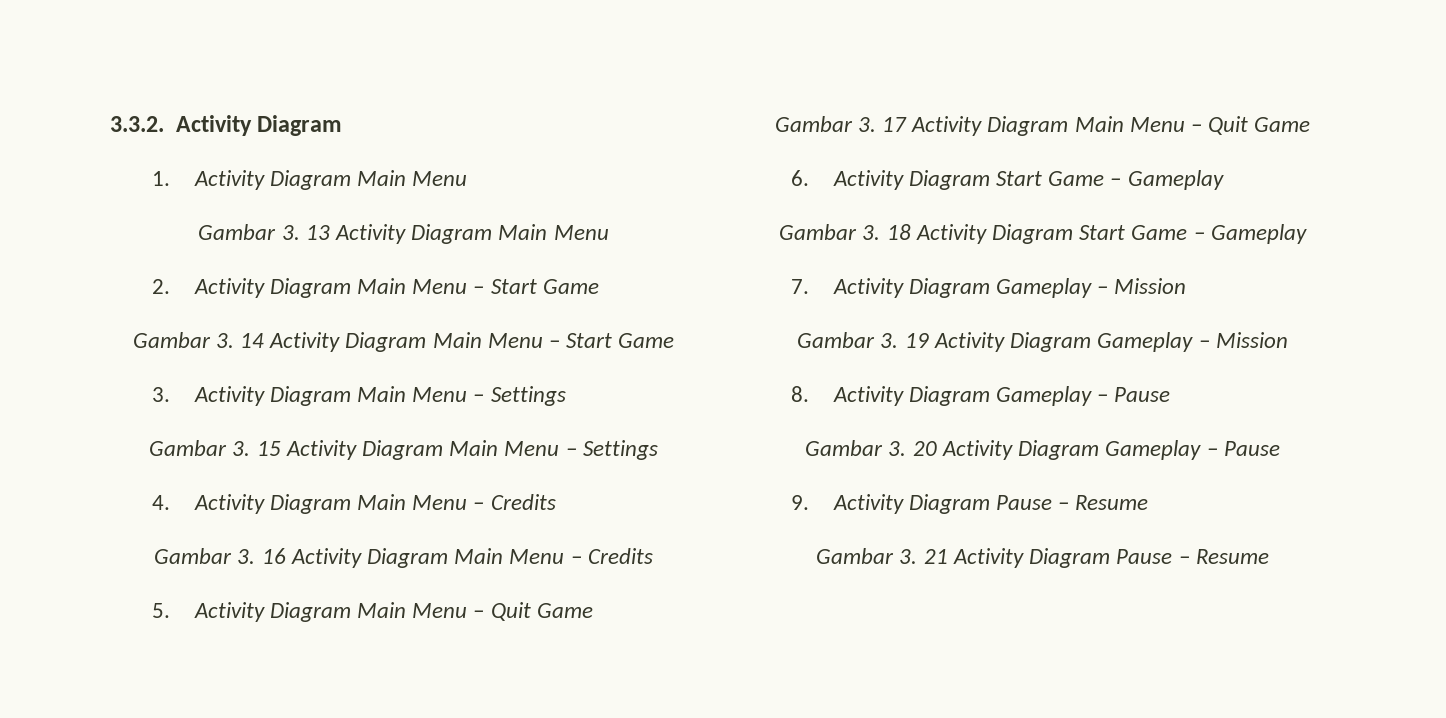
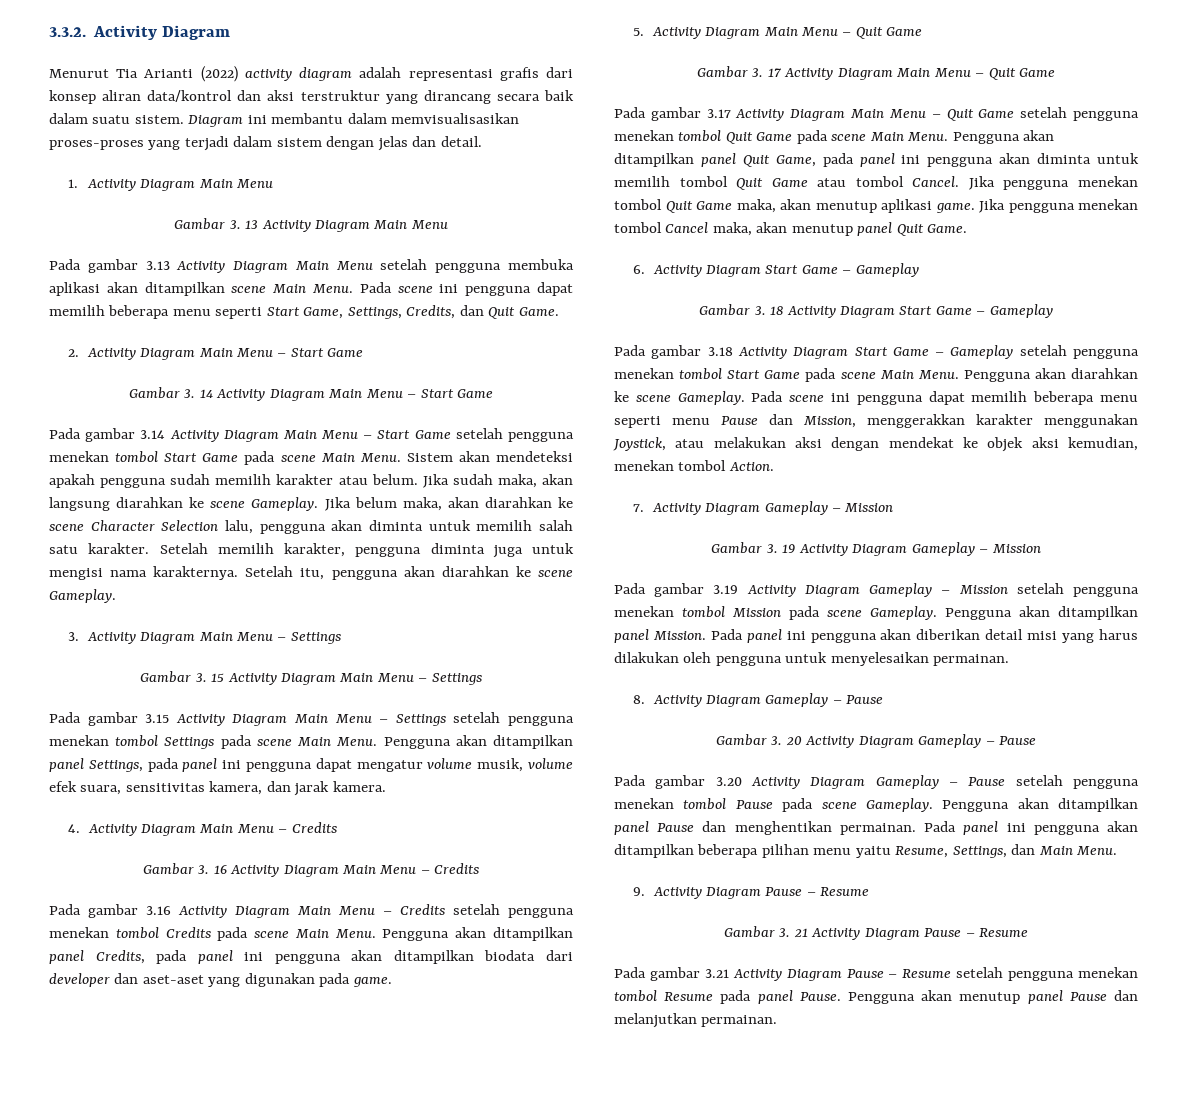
+ Menurut Tia Arianti (2022) activity diagram adalah representasi grafis dari konsep aliran data/kontrol dan aksi terstruktur yang dirancang secara baik dalam suatu sistem. Diagram ini membantu dalam memvisualisasikan proses-proses yang terjadi dalam sistem dengan jelas dan detail.
+ Pada gambar 3.13 Activity Diagram Main Menu setelah pengguna membuka aplikasi akan ditampilkan scene Main Menu. Pada scene ini pengguna dapat memilih beberapa menu seperti Start Game, Settings, Credits, dan Quit Game.
+ Pada gambar 3.14 Activity Diagram Main Menu – Start Game setelah pengguna menekan tombol Start Game pada scene Main Menu. Sistem akan mendeteksi apakah pengguna sudah memilih karakter atau belum. Jika sudah maka, akan langsung diarahkan ke scene Gameplay. Jika belum maka, akan diarahkan ke scene Character Selection lalu, pengguna akan diminta untuk memilih salah satu karakter. Setelah memilih karakter, pengguna diminta juga untuk mengisi nama karakternya. Setelah itu, pengguna akan diarahkan ke scene Gameplay.
+ Pada gambar 3.15 Activity Diagram Main Menu – Settings setelah pengguna menekan tombol Settings pada scene Main Menu. Pengguna akan ditampilkan panel Settings, pada panel ini pengguna dapat mengatur volume musik, volume efek suara, sensitivitas kamera, dan jarak kamera.
+ Pada gambar 3.16 Activity Diagram Main Menu – Credits setelah pengguna menekan tombol Credits pada scene Main Menu. Pengguna akan ditampilkan panel Credits, pada panel ini pengguna akan ditampilkan biodata dari developer dan aset-aset yang digunakan pada game.
+ Pada gambar 3.17 Activity Diagram Main Menu – Quit Game setelah pengguna menekan tombol Quit Game pada scene Main Menu. Pengguna akan ditampilkan panel Quit Game, pada panel ini pengguna akan diminta untuk memilih tombol Quit Game atau tombol Cancel. Jika pengguna menekan tombol Quit Game maka, akan menutup aplikasi game. Jika pengguna menekan tombol Cancel maka, akan menutup panel Quit Game.
+ Pada gambar 3.18 Activity Diagram Start Game – Gameplay setelah pengguna menekan tombol Start Game pada scene Main Menu. Pengguna akan diarahkan ke scene Gameplay. Pada scene ini pengguna dapat memilih beberapa menu seperti menu Pause dan Mission, menggerakkan karakter menggunakan Joystick, atau melakukan aksi dengan mendekat ke objek aksi kemudian, menekan tombol Action.
+ Pada gambar 3.19 Activity Diagram Gameplay – Mission setelah pengguna menekan tombol Mission pada scene Gameplay. Pengguna akan ditampilkan panel Mission. Pada panel ini pengguna akan diberikan detail misi yang harus dilakukan oleh pengguna untuk menyelesaikan permainan.
+ Pada gambar 3.20 Activity Diagram Gameplay – Pause setelah pengguna menekan tombol Pause pada scene Gameplay. Pengguna akan ditampilkan panel Pause dan menghentikan permainan. Pada panel ini pengguna akan ditampilkan beberapa pilihan menu yaitu Resume, Settings, dan Main Menu.
+ Pada gambar 3.21 Activity Diagram Pause – Resume setelah pengguna menekan tombol Resume pada panel Pause. Pengguna akan menutup panel Pause dan melanjutkan permainan.

